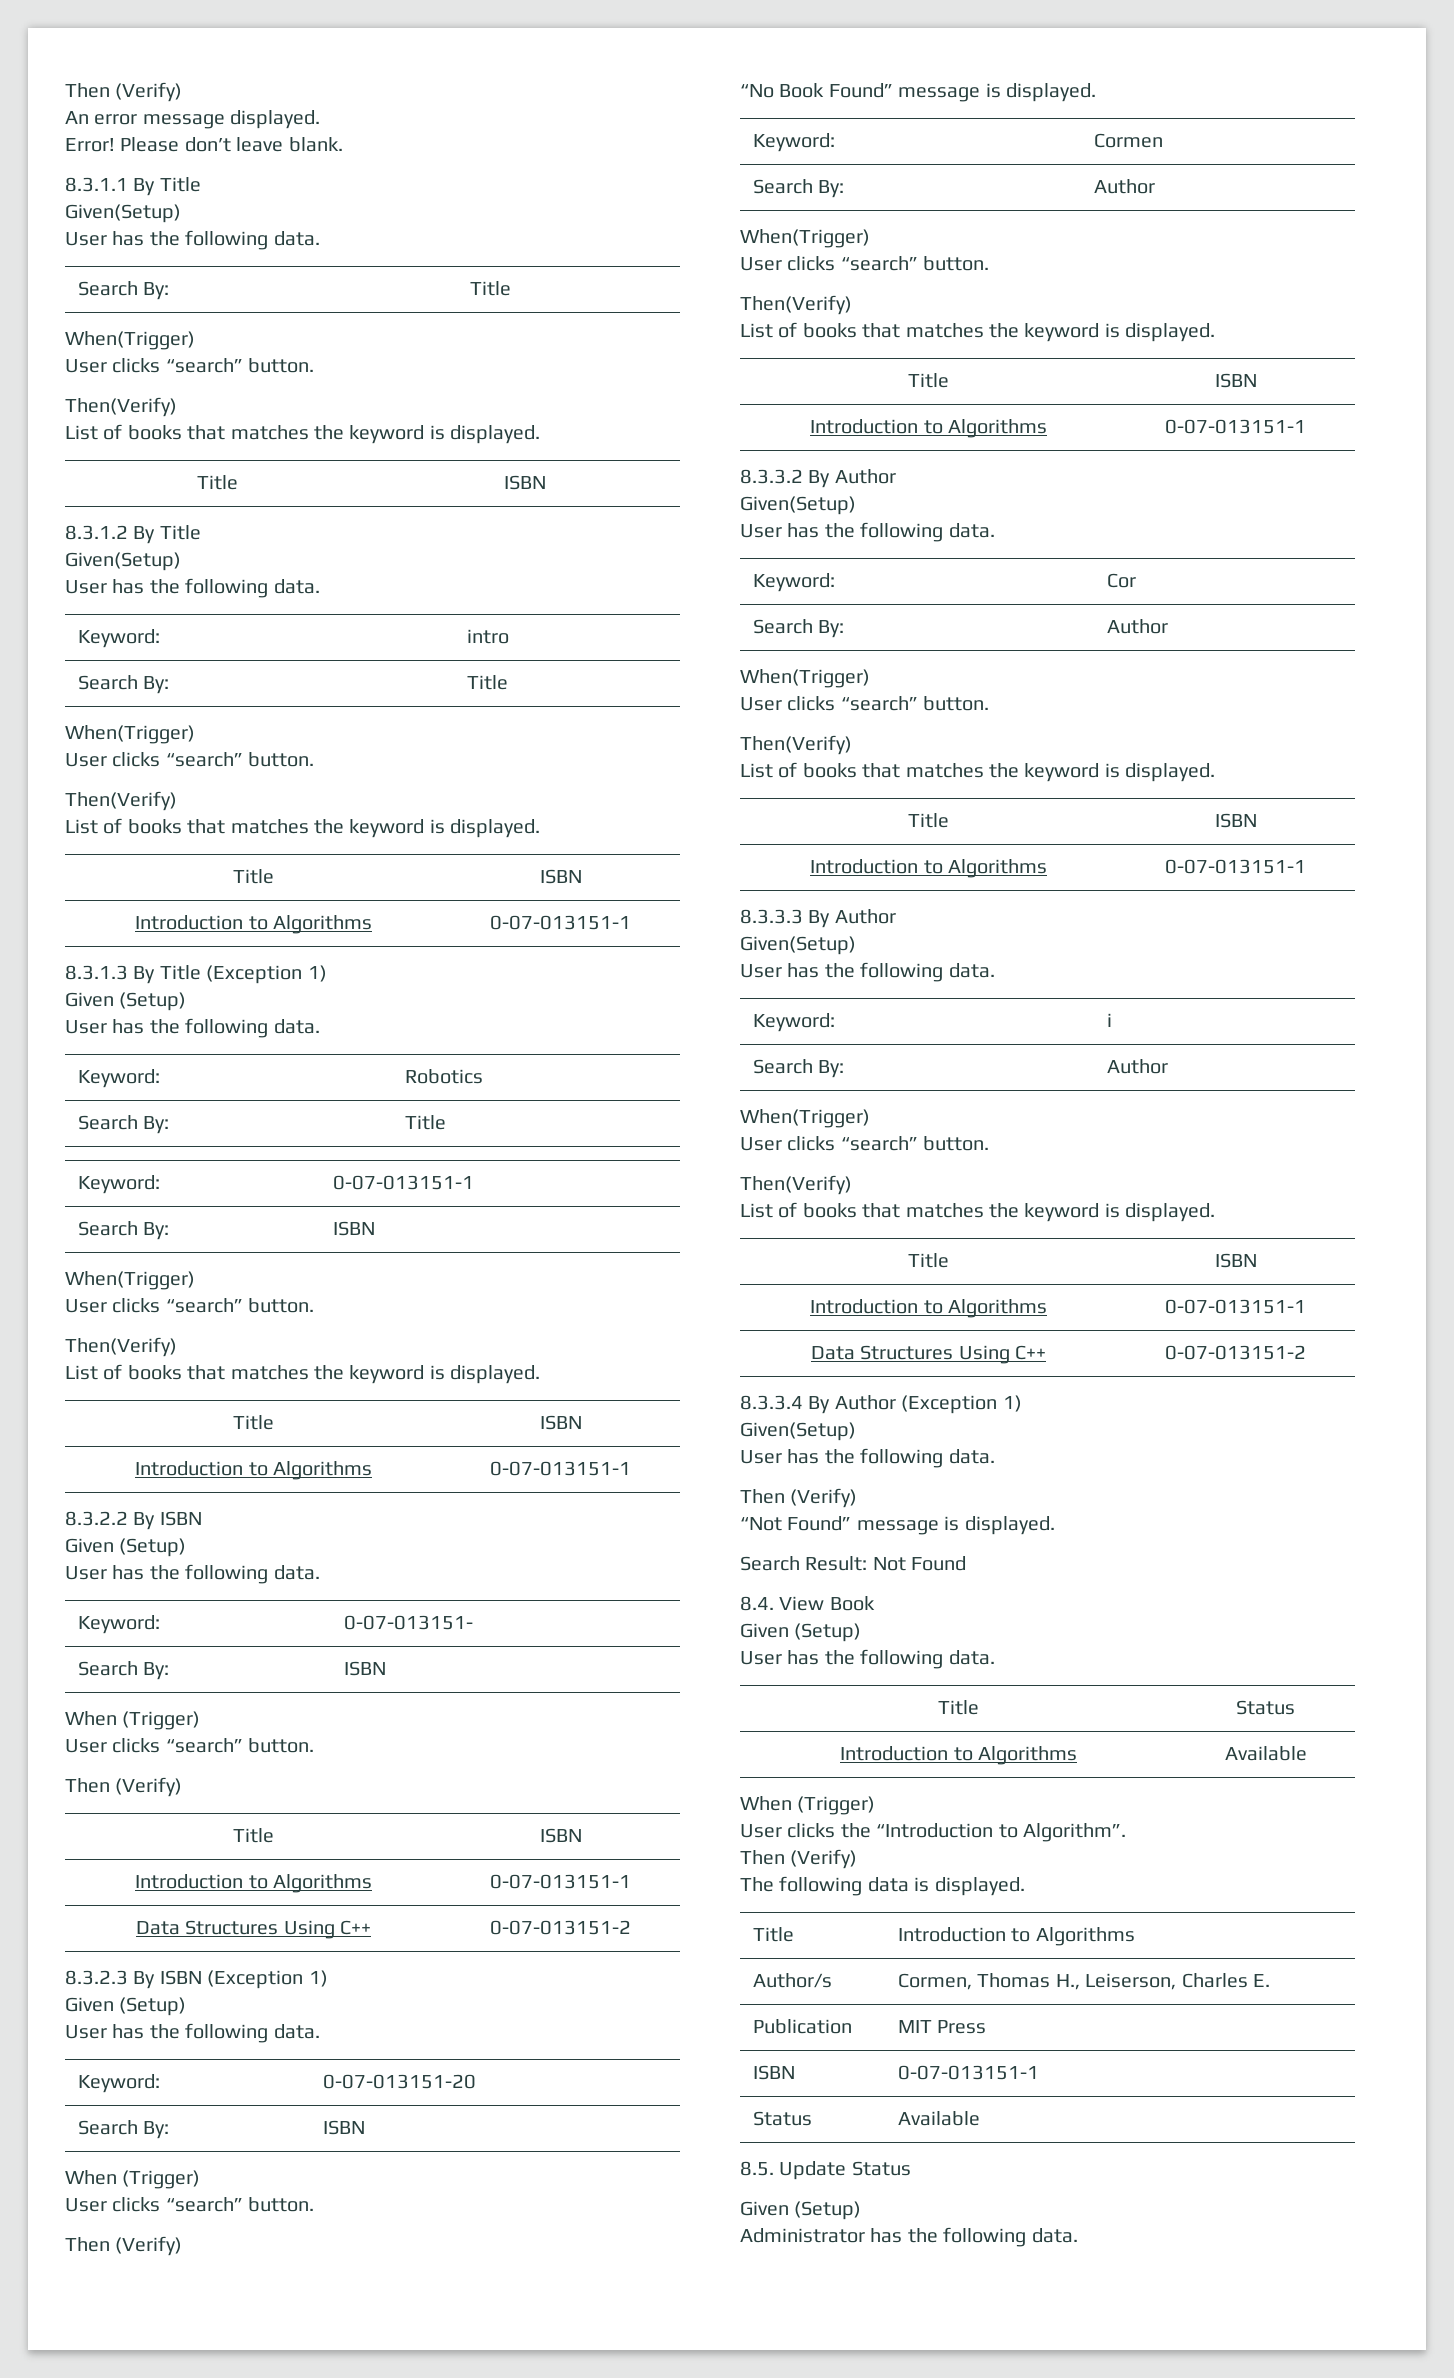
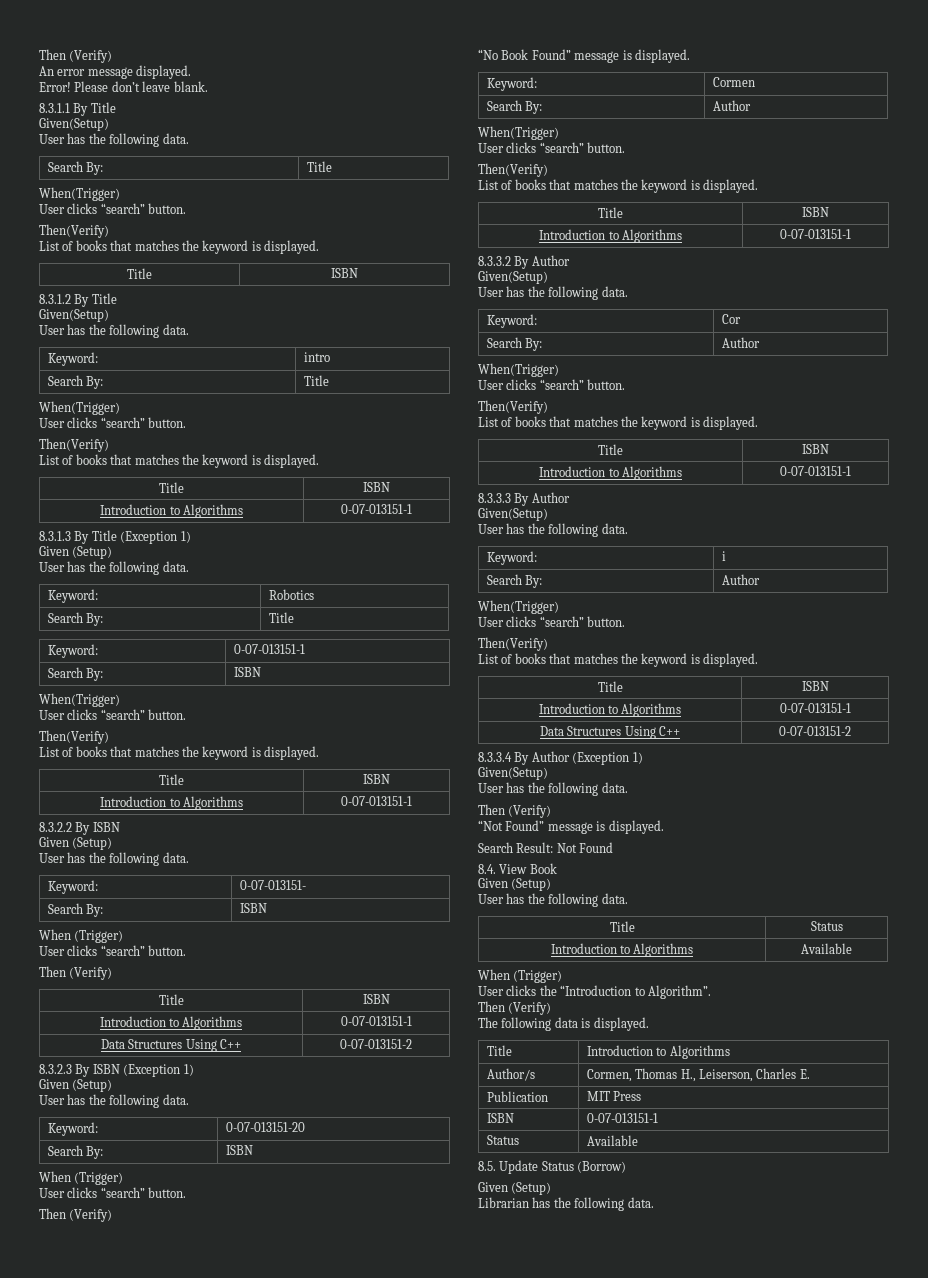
- 8.5. Update Status
+ 8.5. Update Status (Borrow)
  Given (Setup)
- Administrator has the following data.
+ Librarian has the following data.

